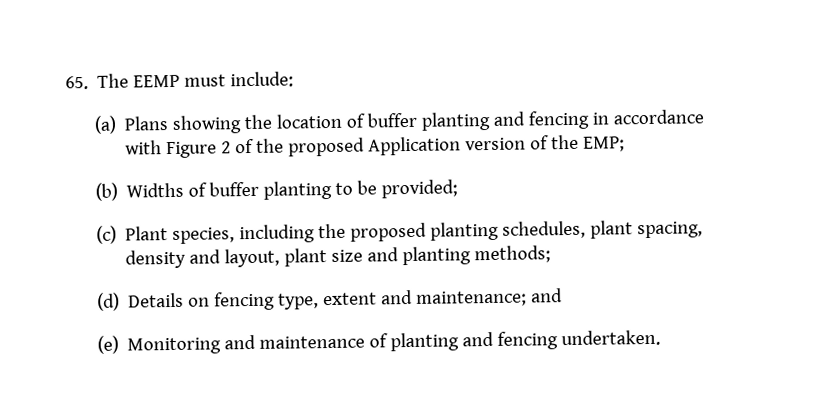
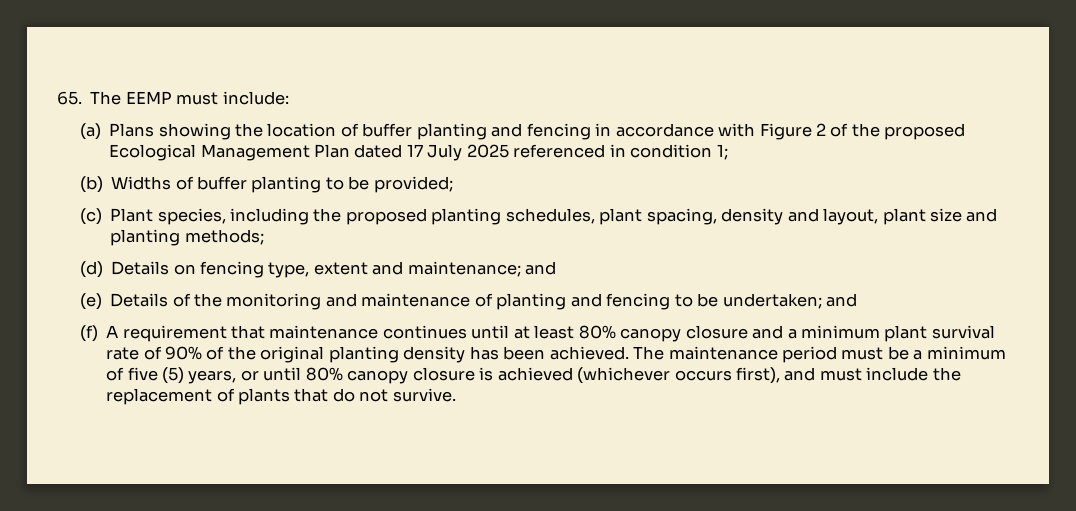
- (a) Plans showing the location of buffer planting and fencing in accordance with Figure 2 of the proposed Application version of the EMP;
+ (a) Plans showing the location of buffer planting and fencing in accordance with Figure 2 of the proposed Ecological Management Plan dated 17 July 2025 referenced in condition 1;
- (e) Monitoring and maintenance of planting and fencing undertaken.
+ (e) Details of the monitoring and maintenance of planting and fencing to be undertaken; and
+ (f) A requirement that maintenance continues until at least 80% canopy closure and a minimum plant survival rate of 90% of the original planting density has been achieved. The maintenance period must be a minimum of five (5) years, or until 80% canopy closure is achieved (whichever occurs first), and must include the replacement of plants that do not survive.

